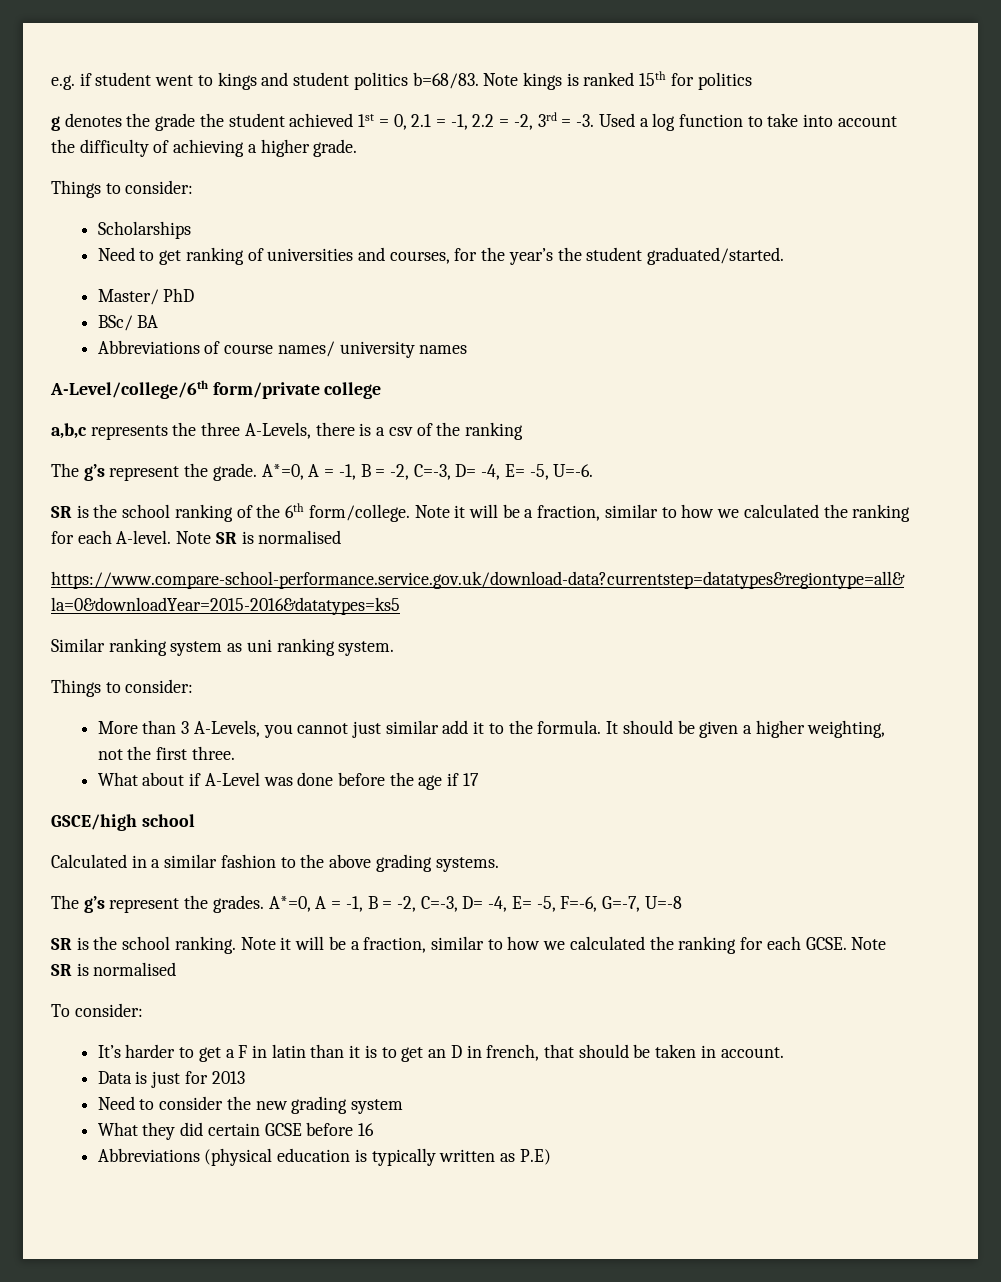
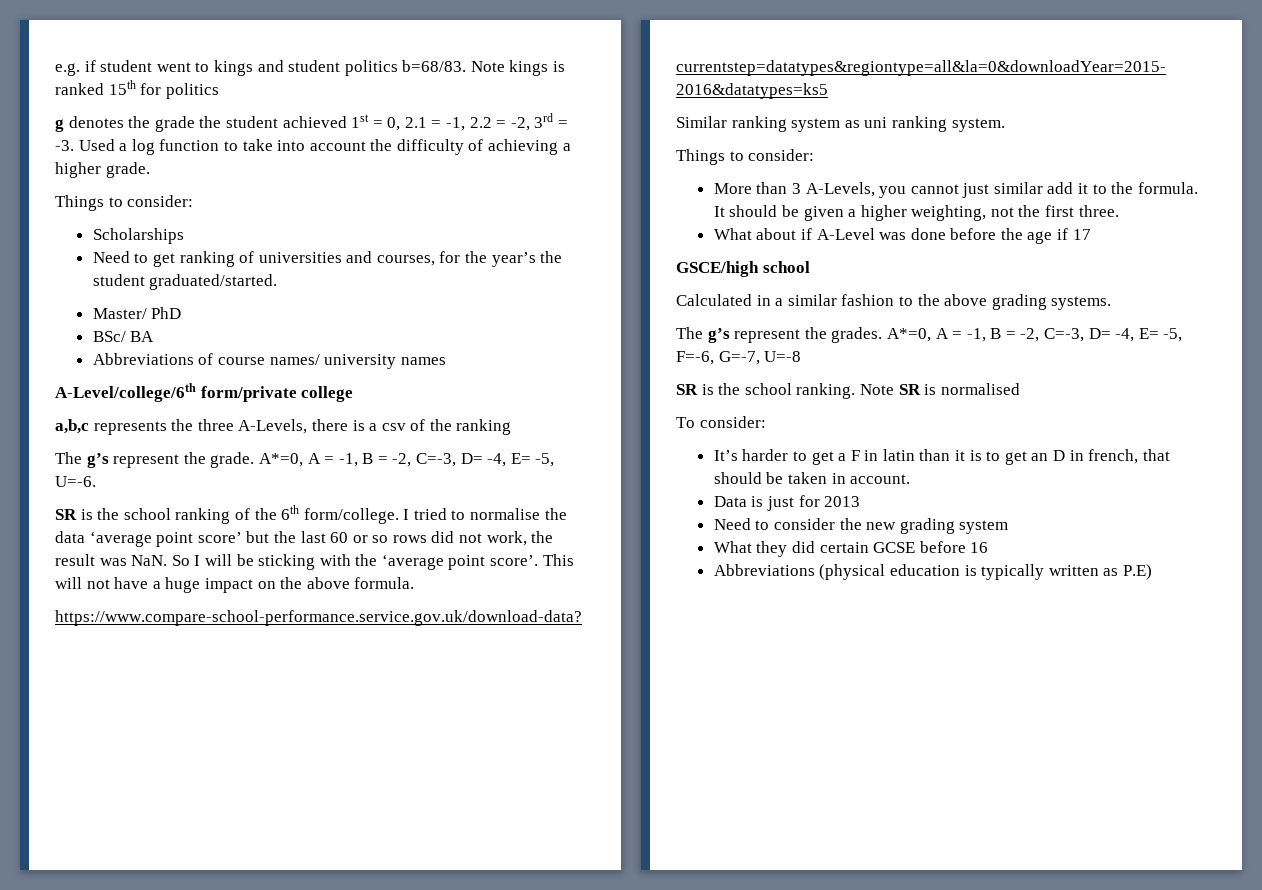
- Note it will be a fraction, similar to how we calculated the ranking for each A-level. Note SR is normalised
+ I tried to normalise the data ‘average point score’ but the last 60 or so rows did not work, the result was NaN. So I will be sticking with the ‘average point score’. This will not have a huge impact on the above formula.
- Note it will be a fraction, similar to how we calculated the ranking for each GCSE. Note SR is normalised
+ Note SR is normalised

